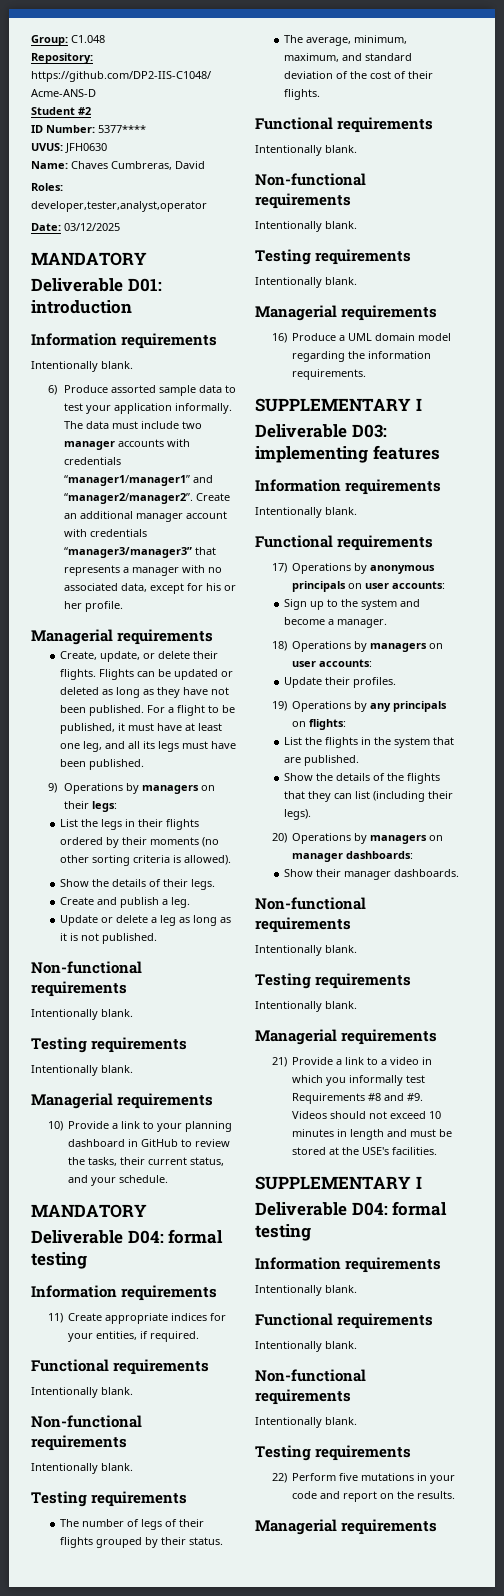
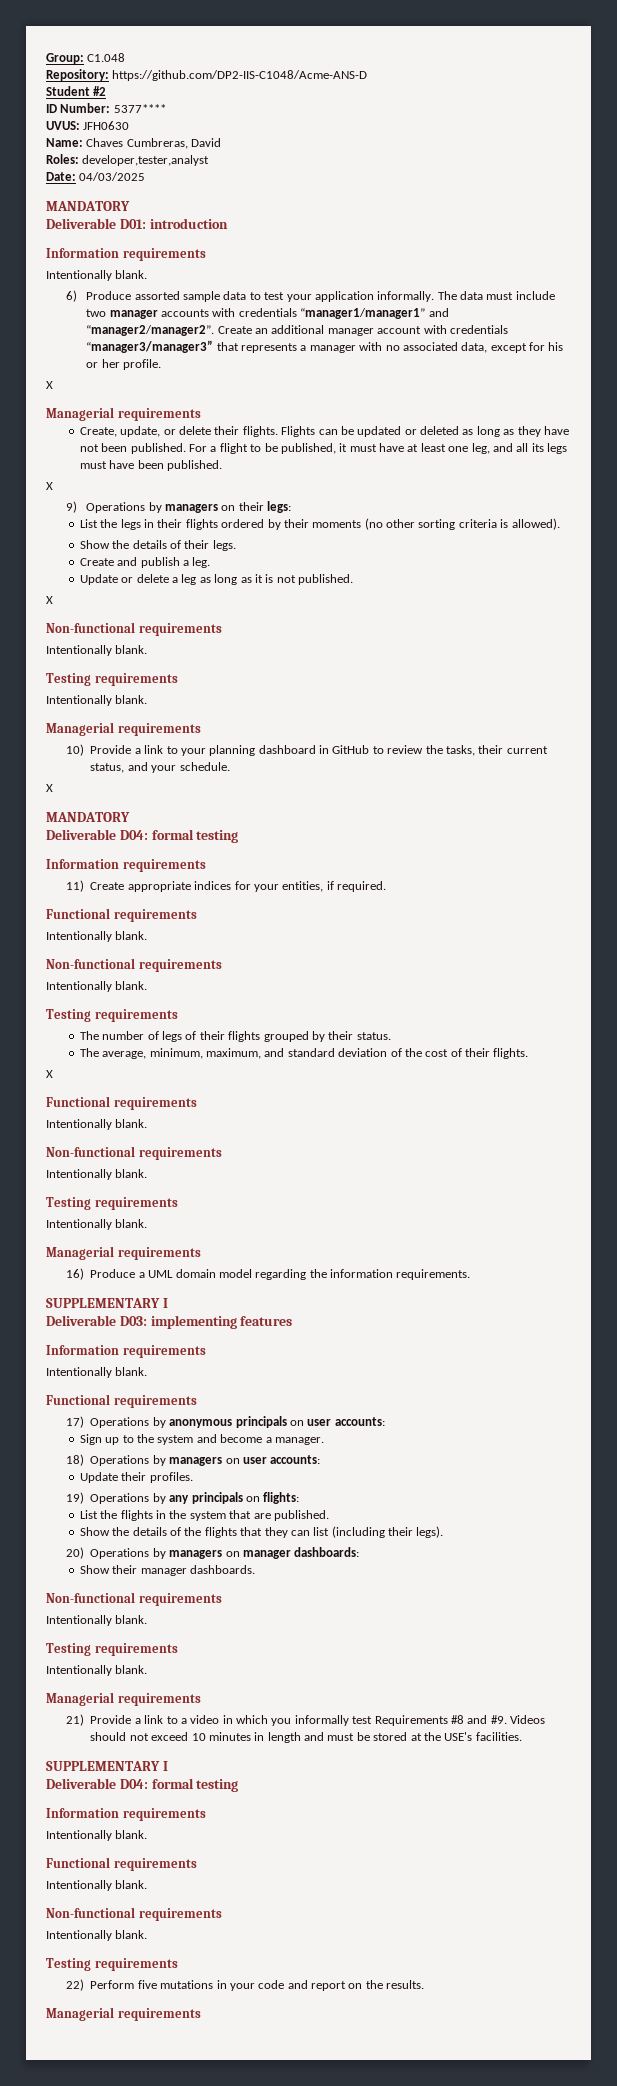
- Roles: developer,tester,analyst,operator
+ Roles: developer,tester,analyst
- Date: 03/12/2025
+ Date: 04/03/2025
  Create an additional manager account with credentials “manager3/manager3” that represents a manager with no associated data, except for his or her profile.
+ X
  For a flight to be published, it must have at least one leg, and all its legs must have been published.
+ X
  Update or delete a leg as long as it is not published.
+ X
  10) Provide a link to your planning dashboard in GitHub to review the tasks, their current status, and your schedule.
+ X
  The average, minimum, maximum, and standard deviation of the cost of their flights.
+ X

